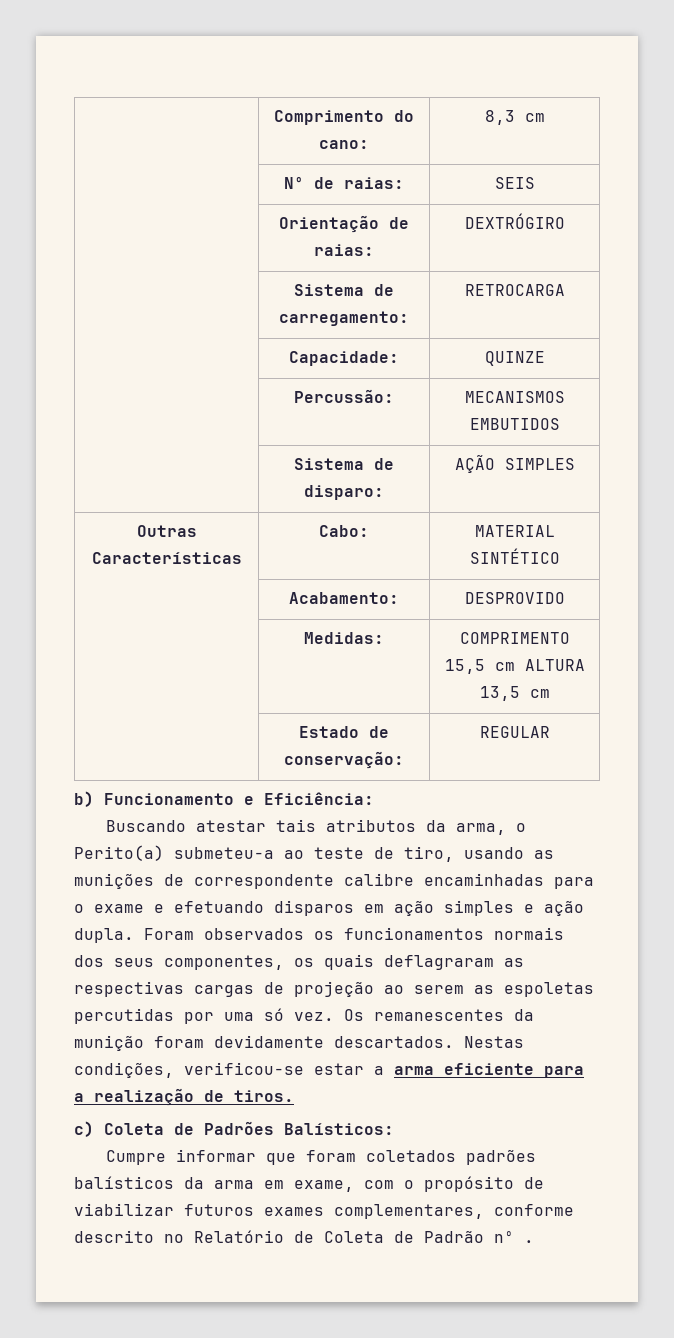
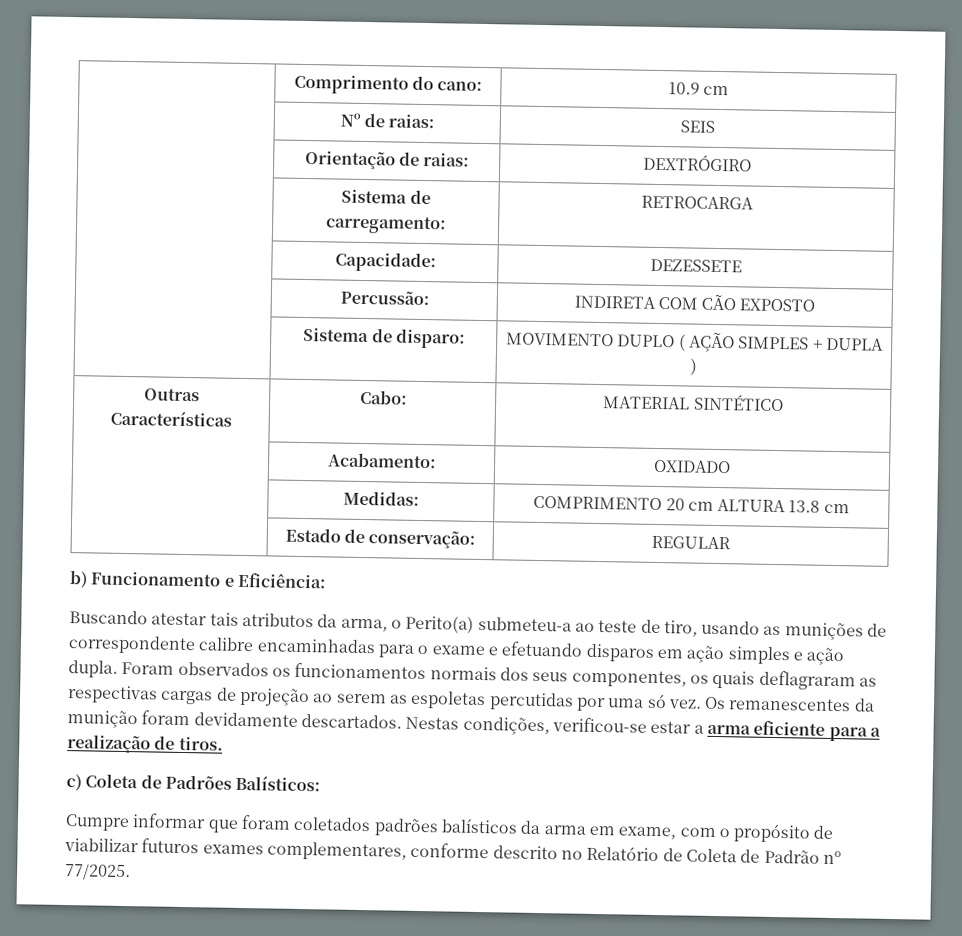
- | Comprimento do cano: | 8,3 cm
+ | Comprimento do cano: | 10.9 cm
- | Capacidade: | QUINZE
+ | Capacidade: | DEZESSETE
- | Percussão: | MECANISMOS EMBUTIDOS
+ | Percussão: | INDIRETA COM CÃO EXPOSTO
- | Sistema de disparo: | AÇÃO SIMPLES
+ | Sistema de disparo: | MOVIMENTO DUPLO ( AÇÃO SIMPLES + DUPLA )
- | Acabamento: | DESPROVIDO
+ | Acabamento: | OXIDADO
- | Medidas: | COMPRIMENTO 15,5 cm ALTURA 13,5 cm
+ | Medidas: | COMPRIMENTO 20 cm ALTURA 13.8 cm
- Cumpre informar que foram coletados padrões balísticos da arma em exame, com o propósito de viabilizar futuros exames complementares, conforme descrito no Relatório de Coleta de Padrão nº .
+ Cumpre informar que foram coletados padrões balísticos da arma em exame, com o propósito de viabilizar futuros exames complementares, conforme descrito no Relatório de Coleta de Padrão nº 77/2025.

